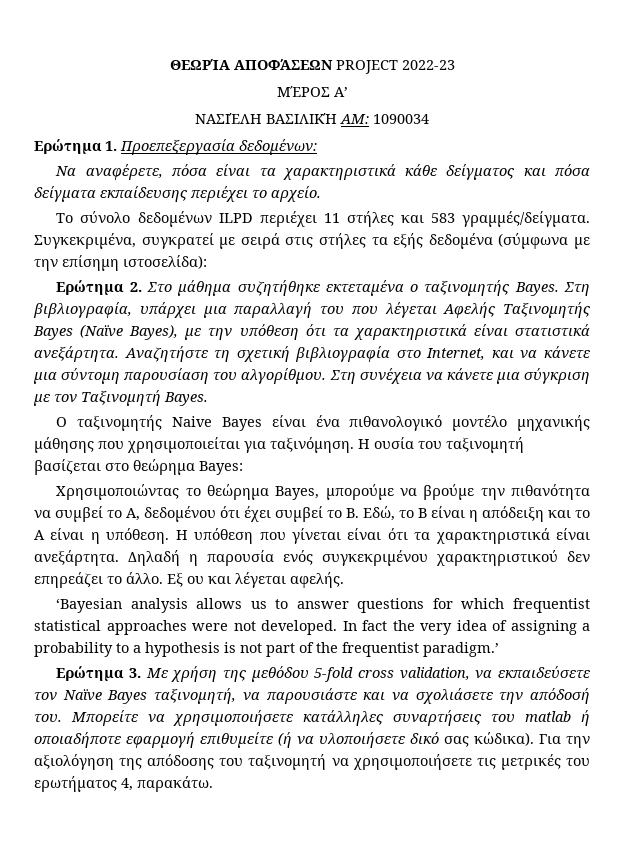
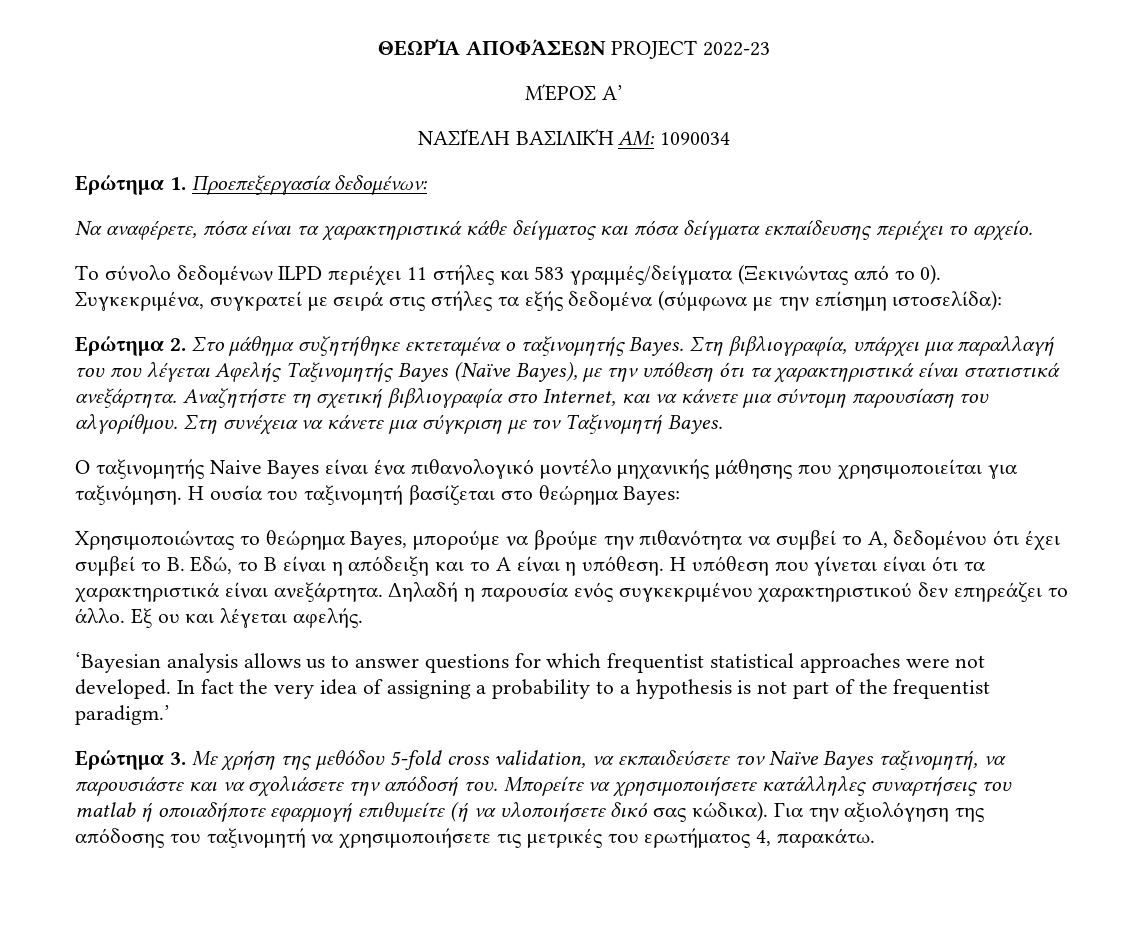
- Το σύνολο δεδομένων ILPD περιέχει 11 στήλες και 583 γραμμές/δείγματα.
+ Το σύνολο δεδομένων ILPD περιέχει 11 στήλες και 583 γραμμές/δείγματα (Ξεκινώντας από το 0).

